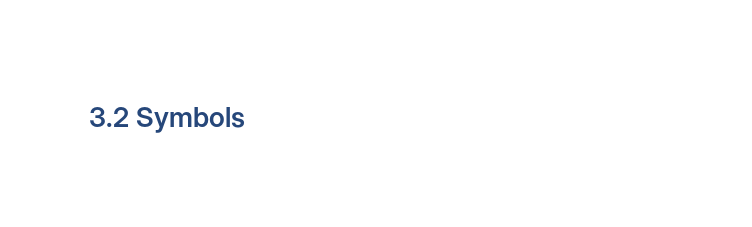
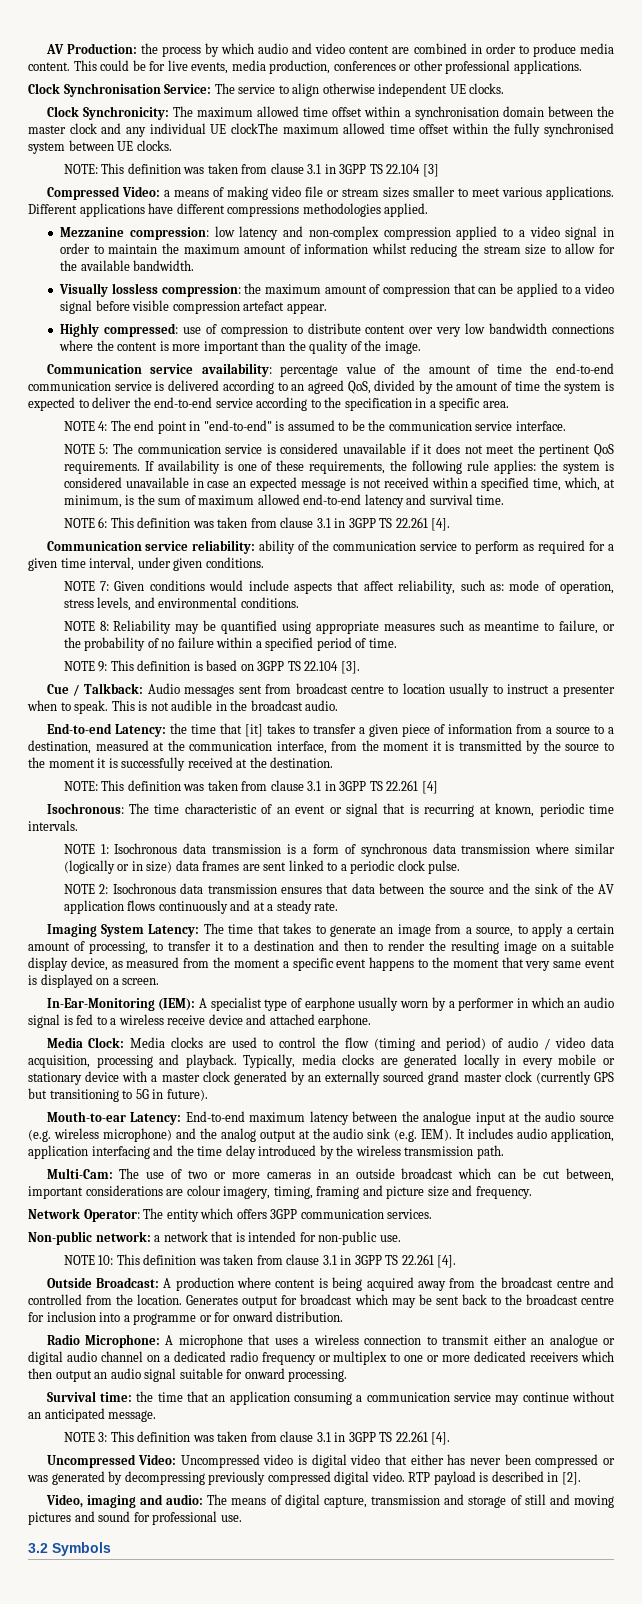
+ AV Production: the process by which audio and video content are combined in order to produce media content. This could be for live events, media production, conferences or other professional applications.
+ Clock Synchronisation Service: The service to align otherwise independent UE clocks.
+ Clock Synchronicity: The maximum allowed time offset within a synchronisation domain between the master clock and any individual UE clockThe maximum allowed time offset within the fully synchronised system between UE clocks.
+ NOTE: This definition was taken from clause 3.1 in 3GPP TS 22.104 [3]
+ Compressed Video: a means of making video file or stream sizes smaller to meet various applications. Different applications have different compressions methodologies applied.
+ Mezzanine compression: low latency and non-complex compression applied to a video signal in order to maintain the maximum amount of information whilst reducing the stream size to allow for the available bandwidth.
+ Visually lossless compression: the maximum amount of compression that can be applied to a video signal before visible compression artefact appear.
+ Highly compressed: use of compression to distribute content over very low bandwidth connections where the content is more important than the quality of the image.
+ Communication service availability: percentage value of the amount of time the end-to-end communication service is delivered according to an agreed QoS, divided by the amount of time the system is expected to deliver the end-to-end service according to the specification in a specific area.
+ NOTE 4: The end point in "end-to-end" is assumed to be the communication service interface.
+ NOTE 5: The communication service is considered unavailable if it does not meet the pertinent QoS requirements. If availability is one of these requirements, the following rule applies: the system is considered unavailable in case an expected message is not received within a specified time, which, at minimum, is the sum of maximum allowed end-to-end latency and survival time.
+ NOTE 6: This definition was taken from clause 3.1 in 3GPP TS 22.261 [4].
+ Communication service reliability: ability of the communication service to perform as required for a given time interval, under given conditions.
+ NOTE 7: Given conditions would include aspects that affect reliability, such as: mode of operation, stress levels, and environmental conditions.
+ NOTE 8: Reliability may be quantified using appropriate measures such as meantime to failure, or the probability of no failure within a specified period of time.
+ NOTE 9: This definition is based on 3GPP TS 22.104 [3].
+ Cue / Talkback: Audio messages sent from broadcast centre to location usually to instruct a presenter when to speak. This is not audible in the broadcast audio.
+ End-to-end Latency: the time that [it] takes to transfer a given piece of information from a source to a destination, measured at the communication interface, from the moment it is transmitted by the source to the moment it is successfully received at the destination.
+ NOTE: This definition was taken from clause 3.1 in 3GPP TS 22.261 [4]
+ Isochronous: The time characteristic of an event or signal that is recurring at known, periodic time intervals.
+ NOTE 1: Isochronous data transmission is a form of synchronous data transmission where similar (logically or in size) data frames are sent linked to a periodic clock pulse.
+ NOTE 2: Isochronous data transmission ensures that data between the source and the sink of the AV application flows continuously and at a steady rate.
+ Imaging System Latency: The time that takes to generate an image from a source, to apply a certain amount of processing, to transfer it to a destination and then to render the resulting image on a suitable display device, as measured from the moment a specific event happens to the moment that very same event is displayed on a screen.
+ In-Ear-Monitoring (IEM): A specialist type of earphone usually worn by a performer in which an audio signal is fed to a wireless receive device and attached earphone.
+ Media Clock: Media clocks are used to control the flow (timing and period) of audio / video data acquisition, processing and playback. Typically, media clocks are generated locally in every mobile or stationary device with a master clock generated by an externally sourced grand master clock (currently GPS but transitioning to 5G in future).
+ Mouth-to-ear Latency: End-to-end maximum latency between the analogue input at the audio source (e.g. wireless microphone) and the analog output at the audio sink (e.g. IEM). It includes audio application, application interfacing and the time delay introduced by the wireless transmission path.
+ Multi-Cam: The use of two or more cameras in an outside broadcast which can be cut between, important considerations are colour imagery, timing, framing and picture size and frequency.
+ Network Operator: The entity which offers 3GPP communication services.
+ Non-public network: a network that is intended for non-public use.
+ NOTE 10: This definition was taken from clause 3.1 in 3GPP TS 22.261 [4].
+ Outside Broadcast: A production where content is being acquired away from the broadcast centre and controlled from the location. Generates output for broadcast which may be sent back to the broadcast centre for inclusion into a programme or for onward distribution.
+ Radio Microphone: A microphone that uses a wireless connection to transmit either an analogue or digital audio channel on a dedicated radio frequency or multiplex to one or more dedicated receivers which then output an audio signal suitable for onward processing.
+ Survival time: the time that an application consuming a communication service may continue without an anticipated message.
+ NOTE 3: This definition was taken from clause 3.1 in 3GPP TS 22.261 [4].
+ Uncompressed Video: Uncompressed video is digital video that either has never been compressed or was generated by decompressing previously compressed digital video. RTP payload is described in [2].
+ Video, imaging and audio: The means of digital capture, transmission and storage of still and moving pictures and sound for professional use.

